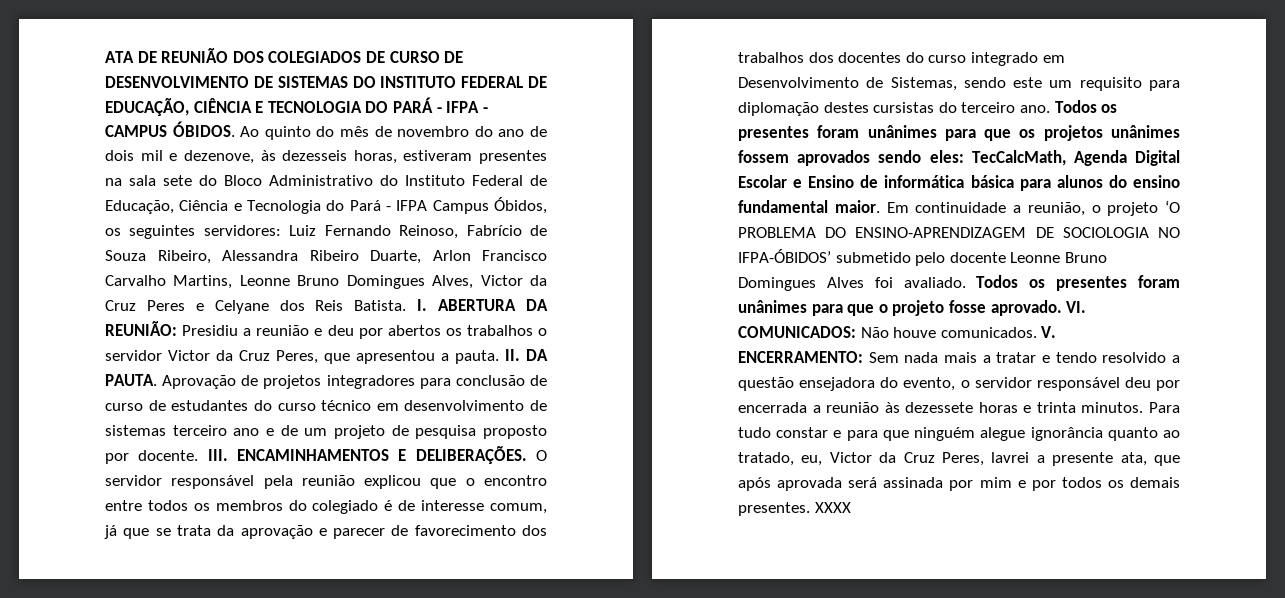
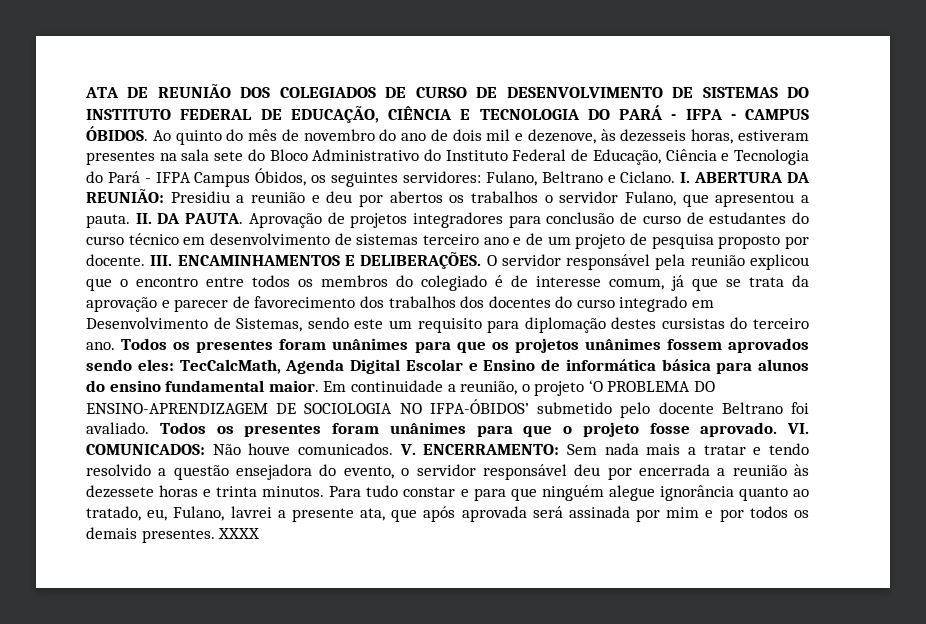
- Ao quinto do mês de novembro do ano de dois mil e dezenove, às dezesseis horas, estiveram presentes na sala sete do Bloco Administrativo do Instituto Federal de Educação, Ciência e Tecnologia do Pará - IFPA Campus Óbidos, os seguintes servidores: Luiz Fernando Reinoso, Fabrício de Souza Ribeiro, Alessandra Ribeiro Duarte, Arlon Francisco Carvalho Martins, Leonne Bruno Domingues Alves, Victor da Cruz Peres e Celyane dos Reis Batista.
+ Ao quinto do mês de novembro do ano de dois mil e dezenove, às dezesseis horas, estiveram presentes na sala sete do Bloco Administrativo do Instituto Federal de Educação, Ciência e Tecnologia do Pará - IFPA Campus Óbidos, os seguintes servidores: Fulano, Beltrano e Ciclano.
- I. ABERTURA DA REUNIÃO: Presidiu a reunião e deu por abertos os trabalhos o servidor Victor da Cruz Peres, que apresentou a pauta.
+ I. ABERTURA DA REUNIÃO: Presidiu a reunião e deu por abertos os trabalhos o servidor Fulano, que apresentou a pauta.
- Em continuidade a reunião, o projeto ‘O PROBLEMA DO ENSINO-APRENDIZAGEM DE SOCIOLOGIA NO IFPA-ÓBIDOS’ submetido pelo docente Leonne Bruno Domingues Alves foi avaliado.
+ Em continuidade a reunião, o projeto ‘O PROBLEMA DO ENSINO-APRENDIZAGEM DE SOCIOLOGIA NO IFPA-ÓBIDOS’ submetido pelo docente Beltrano foi avaliado.
- Para tudo constar e para que ninguém alegue ignorância quanto ao tratado, eu, Victor da Cruz Peres, lavrei a presente ata, que após aprovada será assinada por mim e por todos os demais presentes.
+ Para tudo constar e para que ninguém alegue ignorância quanto ao tratado, eu, Fulano, lavrei a presente ata, que após aprovada será assinada por mim e por todos os demais presentes.

